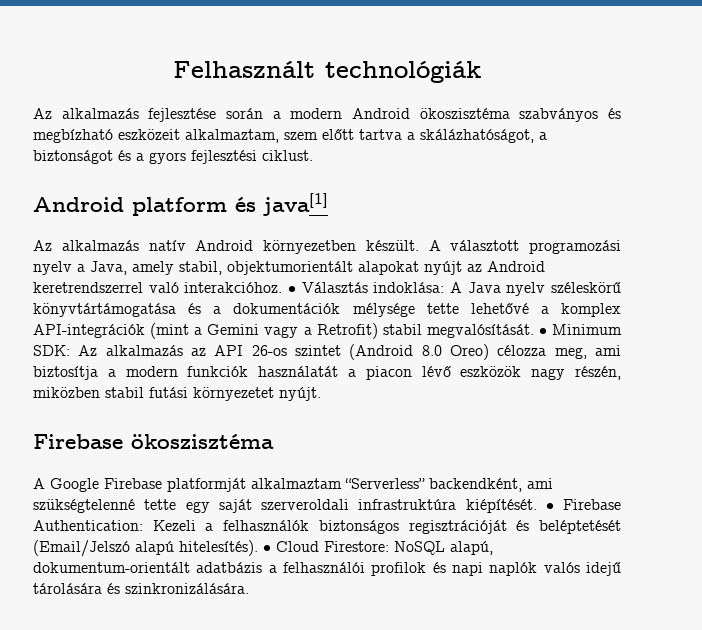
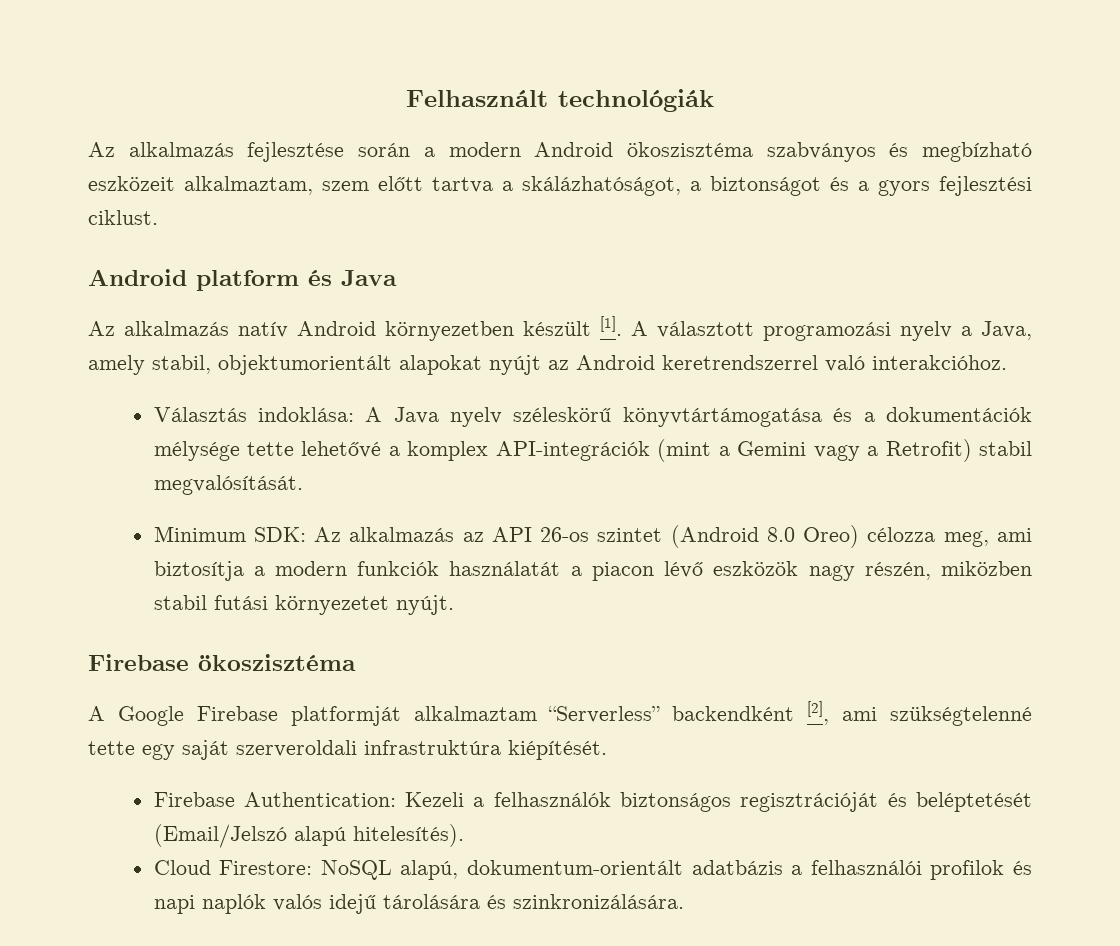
- Android platform és java[1]
+ Android platform és Java
- Az alkalmazás natív Android környezetben készült.
+ Az alkalmazás natív Android környezetben készült [1].
- A választott programozási nyelv a Java, amely stabil, objektumorientált alapokat nyújt az Android keretrendszerrel való interakcióhoz. • Választás indoklása:
+ A választott programozási nyelv a Java, amely stabil, objektumorientált alapokat nyújt az Android keretrendszerrel való interakcióhoz.
+ Választás indoklása:
- A Java nyelv széleskörű könyvtártámogatása és a dokumentációk mélysége tette lehetővé a komplex API-integrációk (mint a Gemini vagy a Retrofit) stabil megvalósítását. • Minimum SDK:
+ A Java nyelv széleskörű könyvtártámogatása és a dokumentációk mélysége tette lehetővé a komplex API-integrációk (mint a Gemini vagy a Retrofit) stabil megvalósítását.
+ Minimum SDK:
- A Google Firebase platformját alkalmaztam “Serverless” backendként, ami szükségtelenné tette egy saját szerveroldali infrastruktúra kiépítését. • Firebase Authentication: Kezeli a felhasználók biztonságos regisztrációját és beléptetését (Email/Jelszó alapú hitelesítés). • Cloud Firestore: NoSQL alapú, dokumentum-orientált adatbázis a felhasználói profilok és napi naplók valós idejű tárolására és szinkronizálására.
+ A Google Firebase platformját alkalmaztam “Serverless” backendként [2], ami szükségtelenné tette egy saját szerveroldali infrastruktúra kiépítését.
+ Firebase Authentication: Kezeli a felhasználók biztonságos regisztrációját és beléptetését (Email/Jelszó alapú hitelesítés).
+ Cloud Firestore: NoSQL alapú, dokumentum-orientált adatbázis a felhasználói profilok és napi naplók valós idejű tárolására és szinkronizálására.

